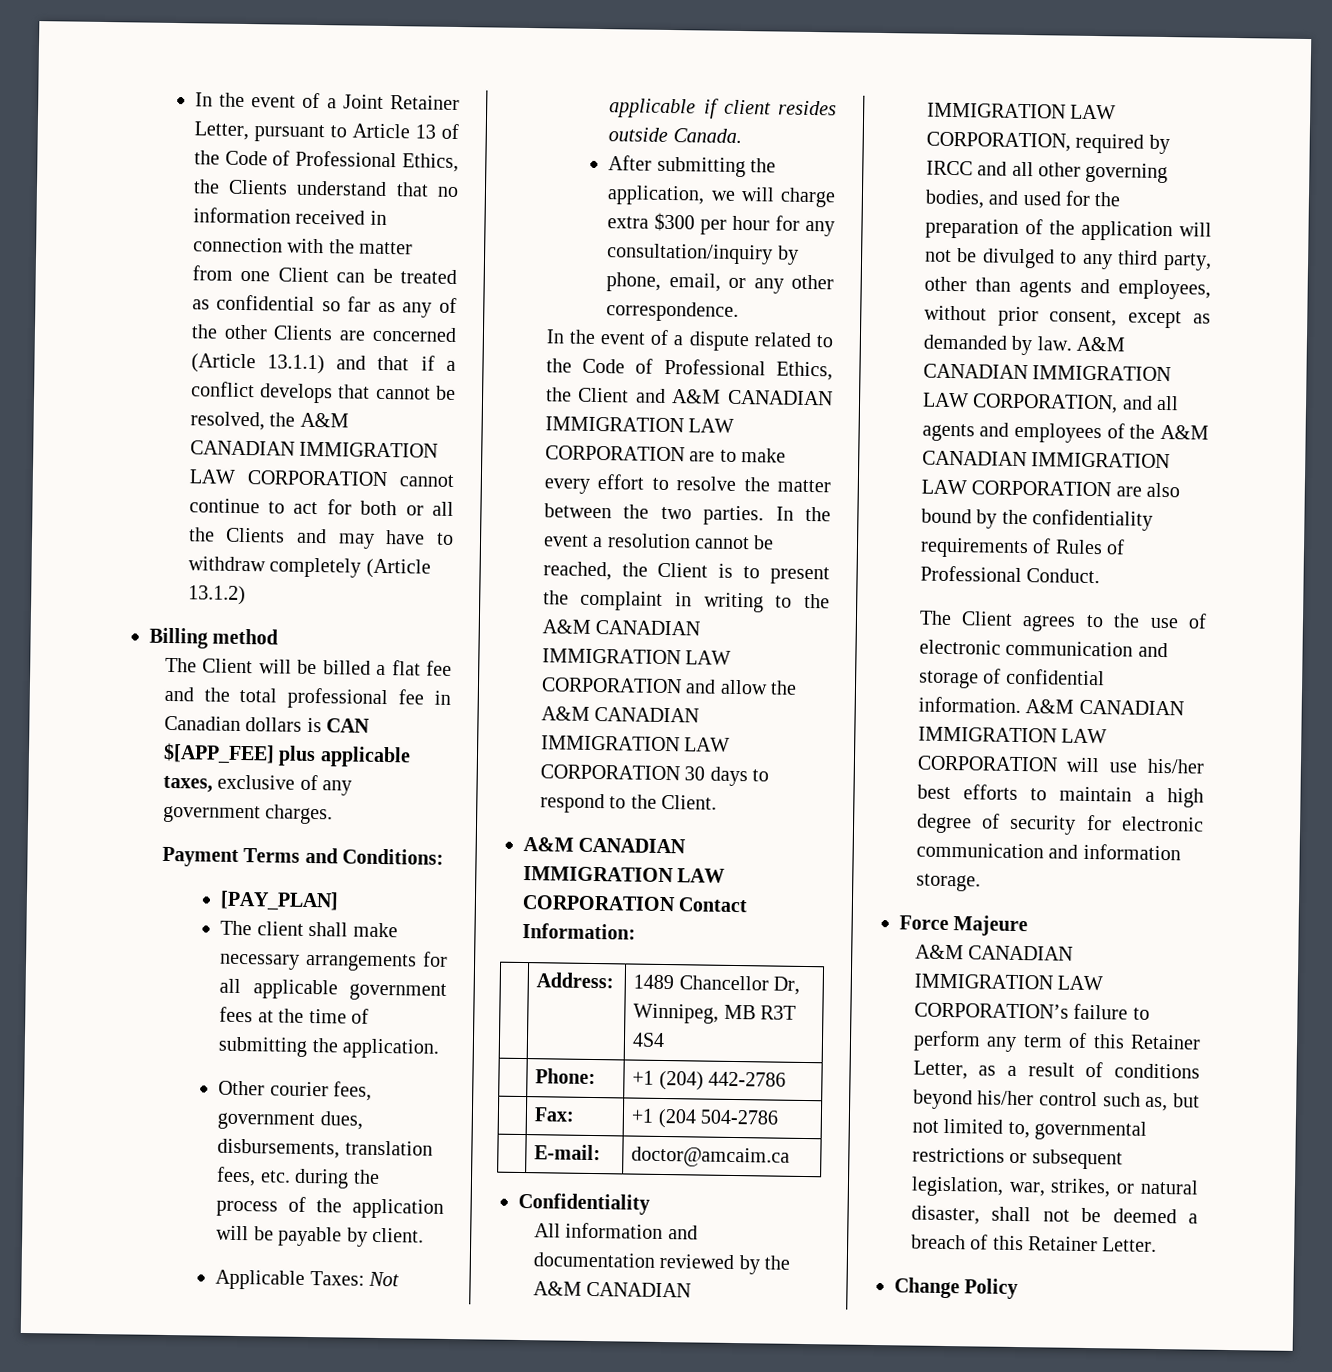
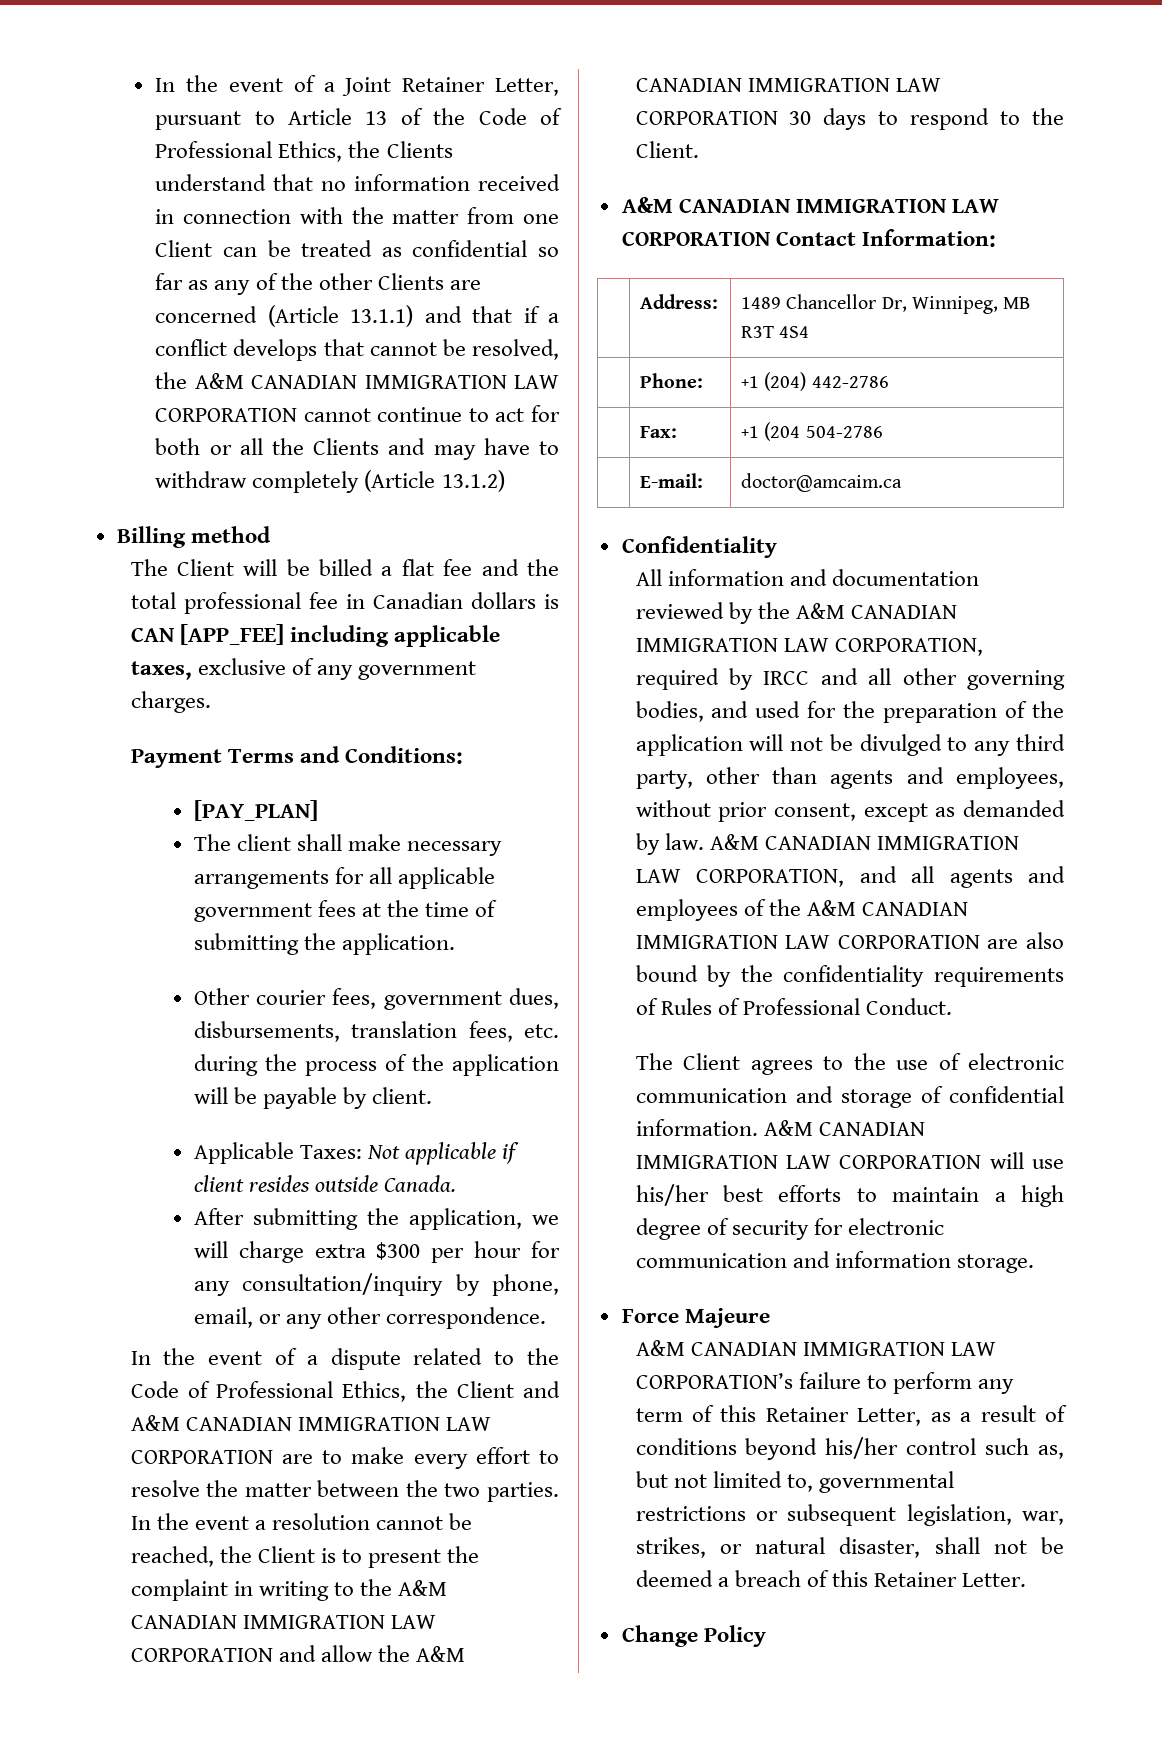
- The Client will be billed a flat fee and the total professional fee in Canadian dollars is CAN $[APP_FEE] plus applicable taxes, exclusive of any government charges.
+ The Client will be billed a flat fee and the total professional fee in Canadian dollars is CAN [APP_FEE] including applicable taxes, exclusive of any government charges.

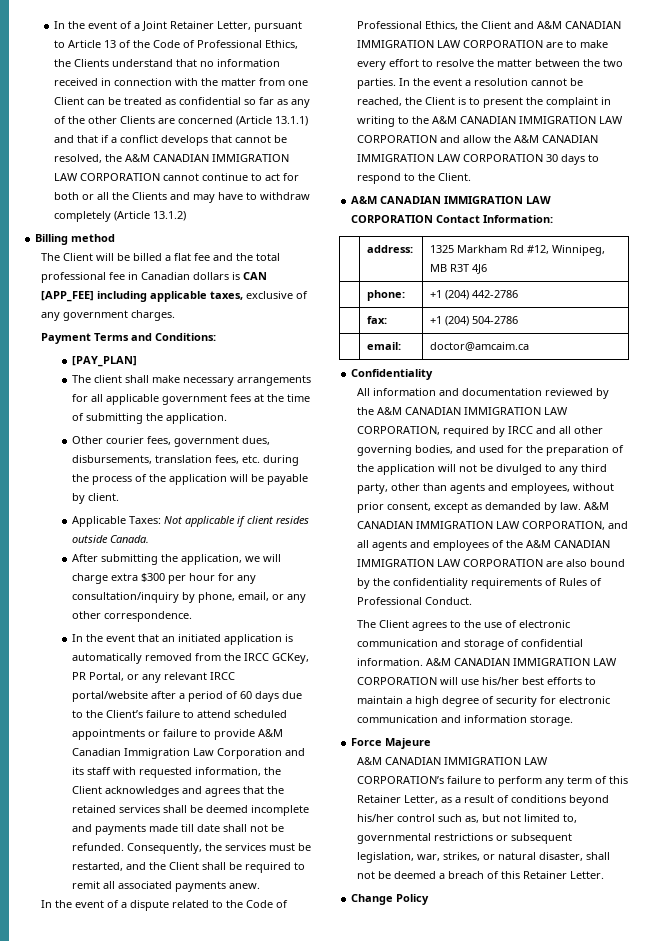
+ In the event that an initiated application is automatically removed from the IRCC GCKey, PR Portal, or any relevant IRCC portal/website after a period of 60 days due to the Client’s failure to attend scheduled appointments or failure to provide A&M Canadian Immigration Law Corporation and its staff with requested information, the Client acknowledges and agrees that the retained services shall be deemed incomplete and payments made till date shall not be refunded. Consequently, the services must be restarted, and the Client shall be required to remit all associated payments anew.
- | Address: | 1489 Chancellor Dr, Winnipeg, MB R3T 4S4
- | Phone: | +1 (204) 442-2786
+ | address: | 1325 Markham Rd #12, Winnipeg, MB R3T 4J6
+ | phone: | +1 (204) 442-2786
- | Fax: | +1 (204 504-2786
+ | fax: | +1 (204) 504-2786
- | E-mail: | doctor@amcaim.ca
+ | email: | doctor@amcaim.ca

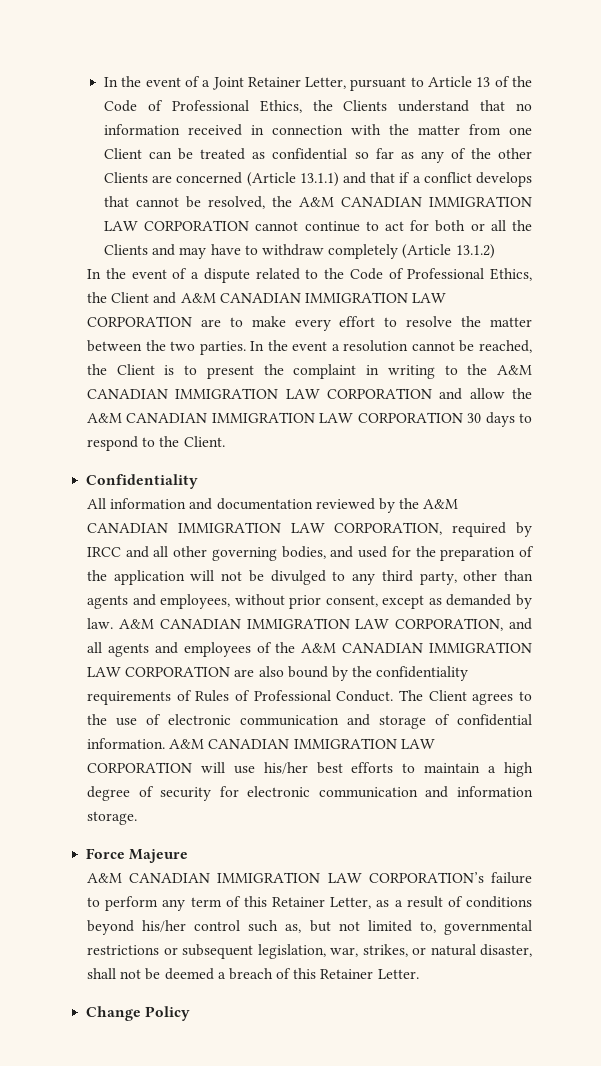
- Billing method
- The Client will be billed a flat fee and the total professional fee in Canadian dollars is CAN [APP_FEE] including applicable taxes, exclusive of any government charges.
- Payment Terms and Conditions:
- [PAY_PLAN]
- The client shall make necessary arrangements for all applicable government fees at the time of submitting the application.
- Other courier fees, government dues, disbursements, translation fees, etc. during the process of the application will be payable by client.
- Applicable Taxes: Not applicable if client resides outside Canada.
- After submitting the application, we will charge extra $300 per hour for any consultation/inquiry by phone, email, or any other correspondence.
- In the event that an initiated application is automatically removed from the IRCC GCKey, PR Portal, or any relevant IRCC portal/website after a period of 60 days due to the Client’s failure to attend scheduled appointments or failure to provide A&M Canadian Immigration Law Corporation and its staff with requested information, the Client acknowledges and agrees that the retained services shall be deemed incomplete and payments made till date shall not be refunded. Consequently, the services must be restarted, and the Client shall be required to remit all associated payments anew.
- A&M CANADIAN IMMIGRATION LAW CORPORATION Contact Information:
- | address: | 1325 Markham Rd #12, Winnipeg, MB R3T 4J6
- | phone: | +1 (204) 442-2786
- | fax: | +1 (204) 504-2786
- | email: | doctor@amcaim.ca
- A&M CANADIAN IMMIGRATION LAW CORPORATION, and all agents and employees of the A&M CANADIAN IMMIGRATION LAW CORPORATION are also bound by the confidentiality requirements of Rules of Professional Conduct.
- The Client agrees to the use of electronic communication and storage of confidential information.
+ A&M CANADIAN IMMIGRATION LAW CORPORATION, and all agents and employees of the A&M CANADIAN IMMIGRATION LAW CORPORATION are also bound by the confidentiality requirements of Rules of Professional Conduct. The Client agrees to the use of electronic communication and storage of confidential information.

